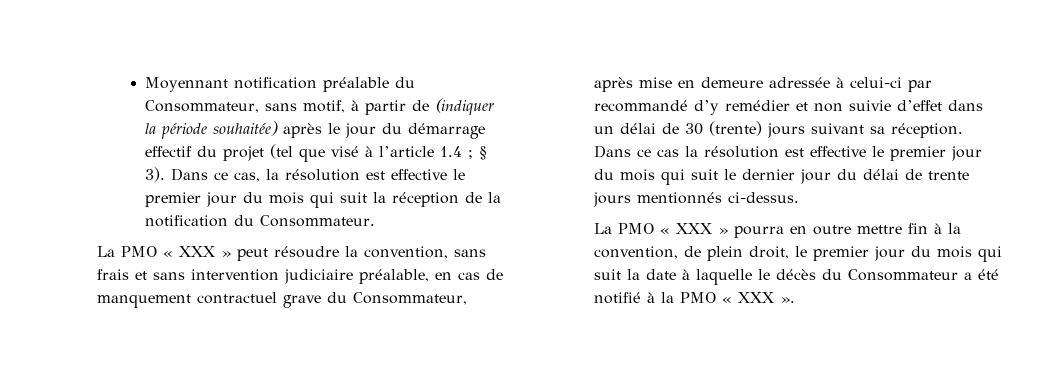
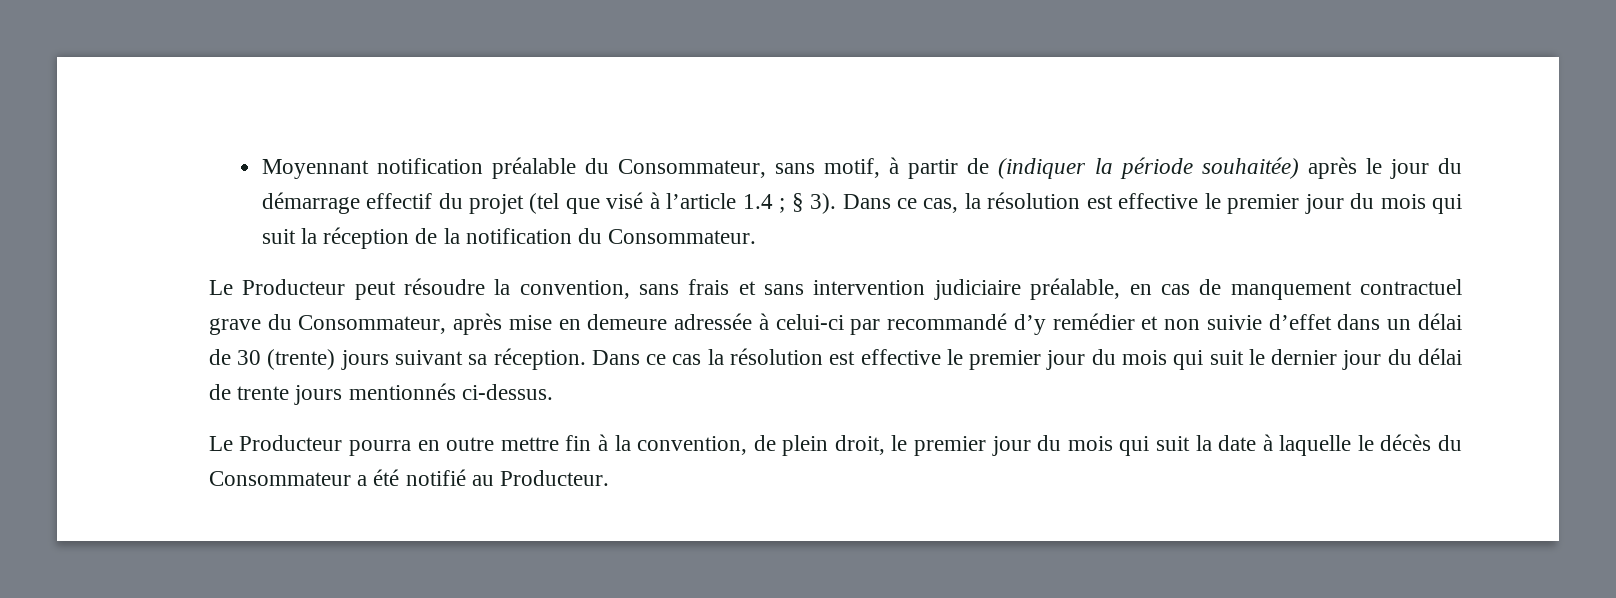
- La PMO « XXX » peut résoudre la convention, sans frais et sans intervention judiciaire préalable, en cas de manquement contractuel grave du Consommateur, après mise en demeure adressée à celui-ci par recommandé d’y remédier et non suivie d’effet dans un délai de 30 (trente) jours suivant sa réception.
+ Le Producteur peut résoudre la convention, sans frais et sans intervention judiciaire préalable, en cas de manquement contractuel grave du Consommateur, après mise en demeure adressée à celui-ci par recommandé d’y remédier et non suivie d’effet dans un délai de 30 (trente) jours suivant sa réception.
- La PMO « XXX » pourra en outre mettre fin à la convention, de plein droit, le premier jour du mois qui suit la date à laquelle le décès du Consommateur a été notifié à la PMO « XXX ».
+ Le Producteur pourra en outre mettre fin à la convention, de plein droit, le premier jour du mois qui suit la date à laquelle le décès du Consommateur a été notifié au Producteur.

